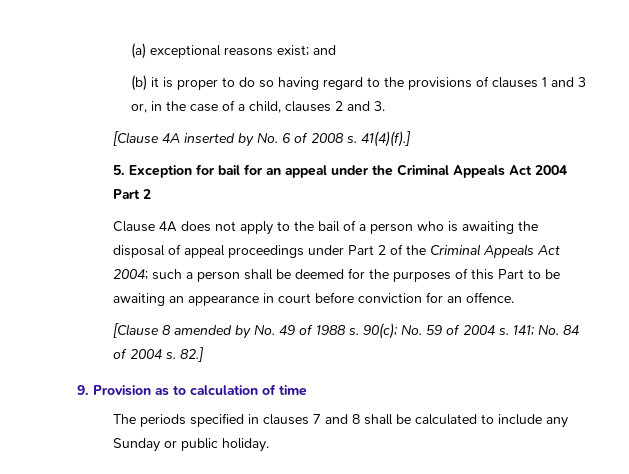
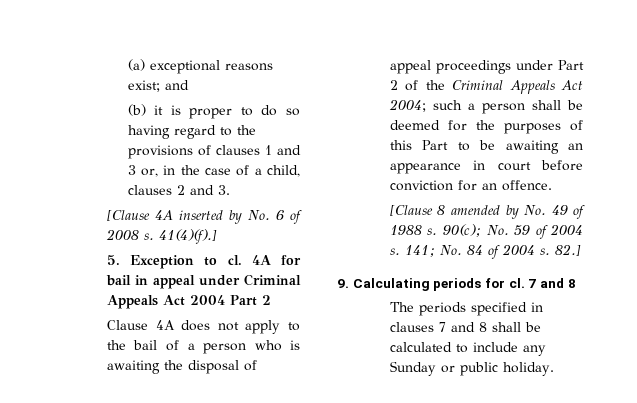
- 5. Exception for bail for an appeal under the Criminal Appeals Act 2004 Part 2
+ 5. Exception to cl. 4A for bail in appeal under Criminal Appeals Act 2004 Part 2
- 9. Provision as to calculation of time
+ 9. Calculating periods for cl. 7 and 8

